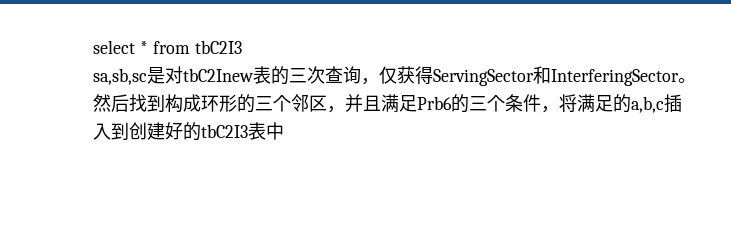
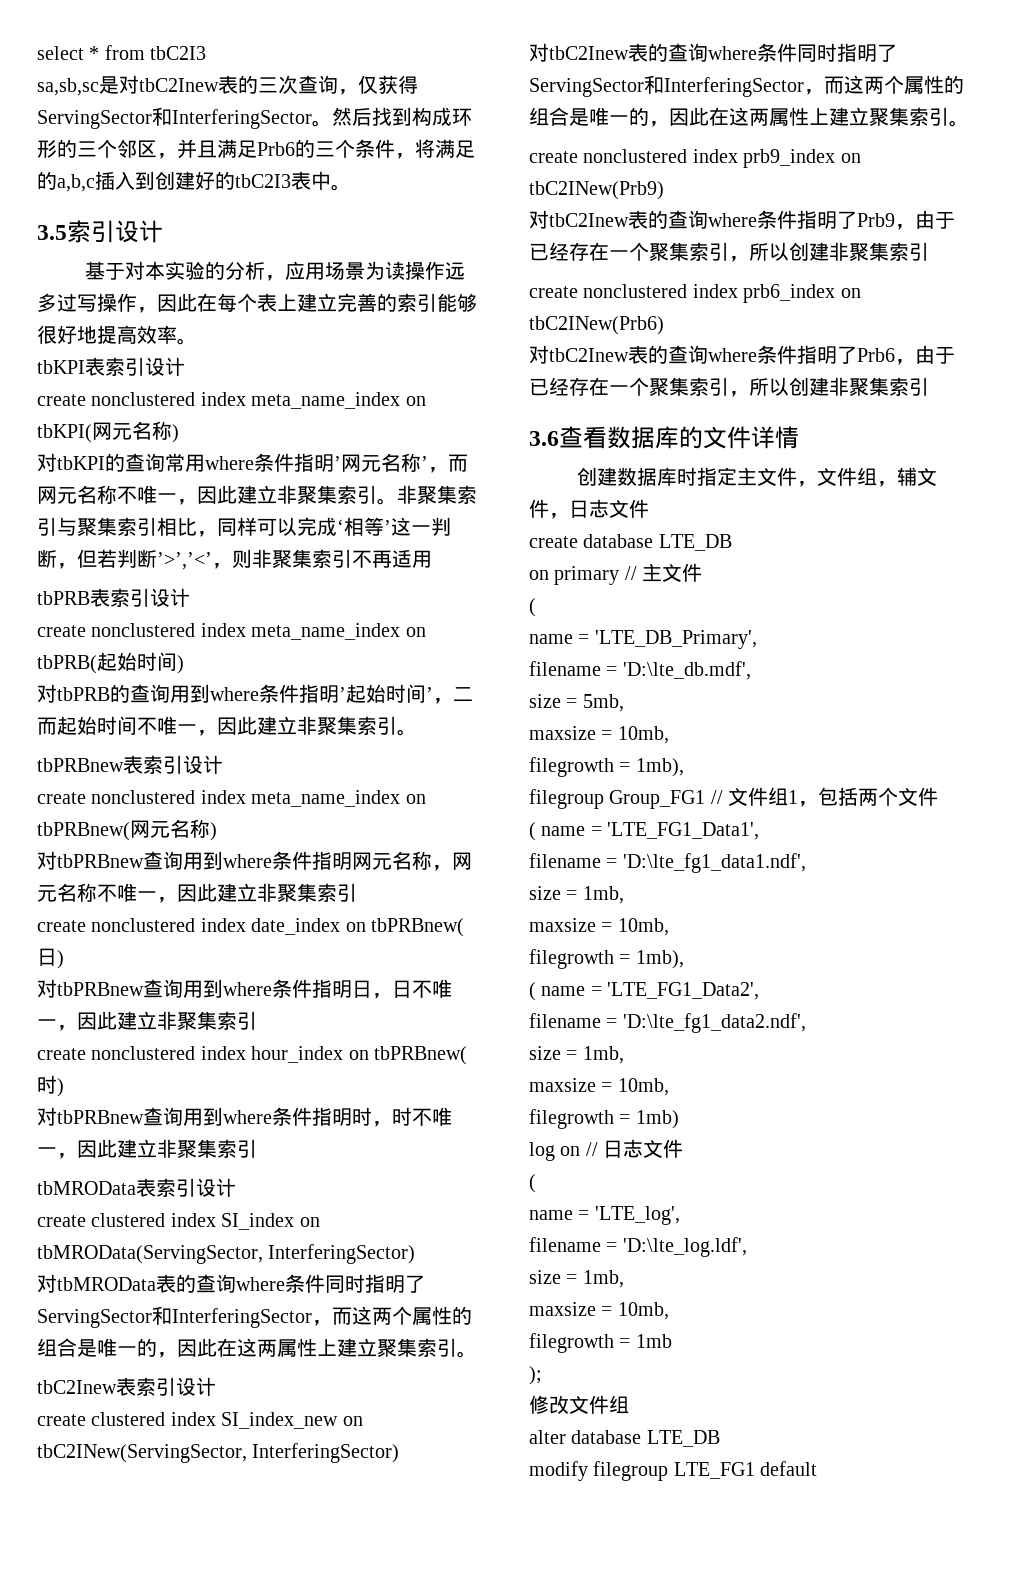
- 然后找到构成环形的三个邻区，并且满足Prb6的三个条件，将满足的a,b,c插入到创建好的tbC2I3表中
+ 然后找到构成环形的三个邻区，并且满足Prb6的三个条件，将满足的a,b,c插入到创建好的tbC2I3表中。
+ 3.5索引设计
+ 基于对本实验的分析，应用场景为读操作远多过写操作，因此在每个表上建立完善的索引能够很好地提高效率。
+ tbKPI表索引设计
+ create nonclustered index meta_name_index on tbKPI(网元名称)
+ 对tbKPI的查询常用where条件指明’网元名称’，而网元名称不唯一，因此建立非聚集索引。非聚集索引与聚集索引相比，同样可以完成‘相等’这一判断，但若判断’>’,’<’，则非聚集索引不再适用
+ tbPRB表索引设计
+ create nonclustered index meta_name_index on tbPRB(起始时间)
+ 对tbPRB的查询用到where条件指明’起始时间’，二而起始时间不唯一，因此建立非聚集索引。
+ tbPRBnew表索引设计
+ create nonclustered index meta_name_index on tbPRBnew(网元名称)
+ 对tbPRBnew查询用到where条件指明网元名称，网元名称不唯一，因此建立非聚集索引
+ create nonclustered index date_index on tbPRBnew(日)
+ 对tbPRBnew查询用到where条件指明日，日不唯一，因此建立非聚集索引
+ create nonclustered index hour_index on tbPRBnew(时)
+ 对tbPRBnew查询用到where条件指明时，时不唯一，因此建立非聚集索引
+ tbMROData表索引设计
+ create clustered index SI_index on tbMROData(ServingSector, InterferingSector)
+ 对tbMROData表的查询where条件同时指明了ServingSector和InterferingSector，而这两个属性的组合是唯一的，因此在这两属性上建立聚集索引。
+ tbC2Inew表索引设计
+ create clustered index SI_index_new on tbC2INew(ServingSector, InterferingSector)
+ 对tbC2Inew表的查询where条件同时指明了ServingSector和InterferingSector，而这两个属性的组合是唯一的，因此在这两属性上建立聚集索引。
+ create nonclustered index prb9_index on tbC2INew(Prb9)
+ 对tbC2Inew表的查询where条件指明了Prb9，由于已经存在一个聚集索引，所以创建非聚集索引
+ create nonclustered index prb6_index on tbC2INew(Prb6)
+ 对tbC2Inew表的查询where条件指明了Prb6，由于已经存在一个聚集索引，所以创建非聚集索引
+ 3.6查看数据库的文件详情
+ 创建数据库时指定主文件，文件组，辅文件，日志文件
+ create database LTE_DB
+ on primary // 主文件
+ (
+ name = 'LTE_DB_Primary',
+ filename = 'D:\lte_db.mdf',
+ size = 5mb,
+ maxsize = 10mb,
+ filegrowth = 1mb),
+ filegroup Group_FG1 // 文件组1，包括两个文件
+ ( name = 'LTE_FG1_Data1',
+ filename = 'D:\lte_fg1_data1.ndf',
+ size = 1mb,
+ maxsize = 10mb,
+ filegrowth = 1mb),
+ ( name = 'LTE_FG1_Data2',
+ filename = 'D:\lte_fg1_data2.ndf',
+ size = 1mb,
+ maxsize = 10mb,
+ filegrowth = 1mb)
+ log on // 日志文件
+ (
+ name = 'LTE_log',
+ filename = 'D:\lte_log.ldf',
+ size = 1mb,
+ maxsize = 10mb,
+ filegrowth = 1mb
+ );
+ 修改文件组
+ alter database LTE_DB
+ modify filegroup LTE_FG1 default

